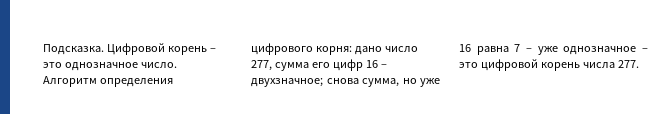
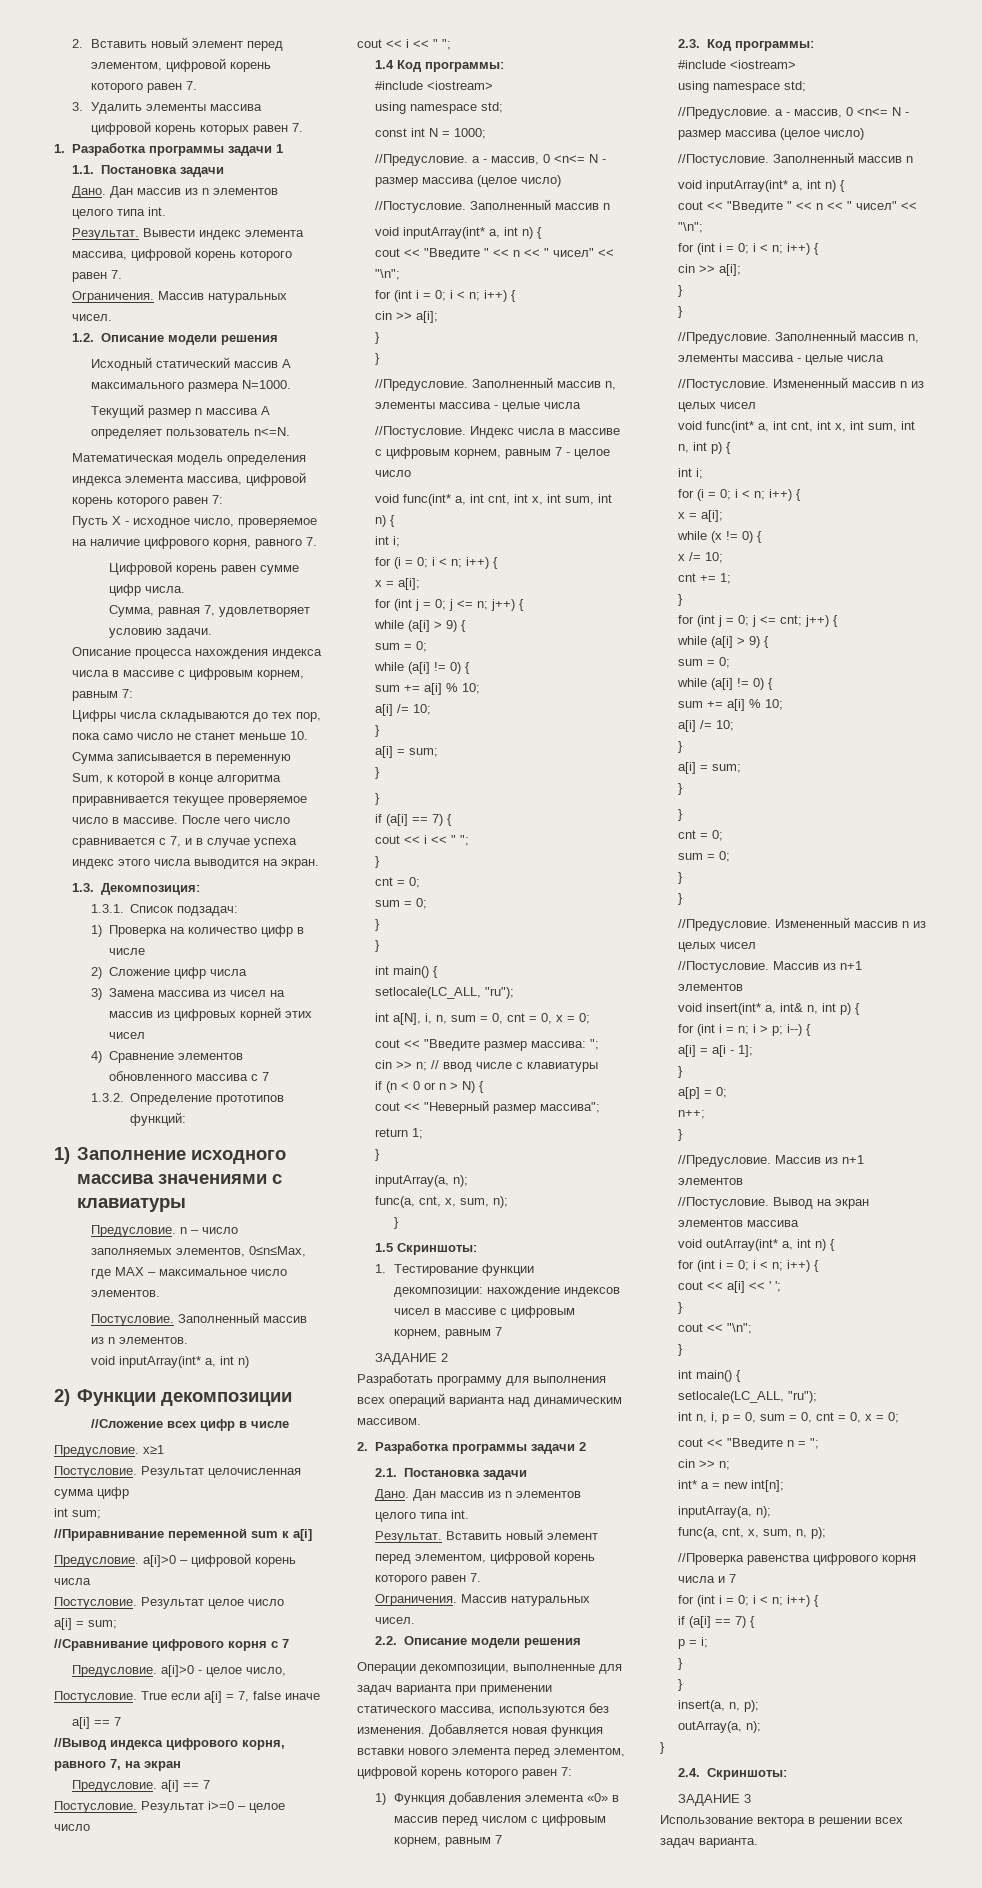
- Подсказка. Цифровой корень – это однозначное число. Алгоритм определения цифрового корня: дано число 277, сумма его цифр 16 – двухзначное; снова сумма, но уже 16 равна 7 – уже однозначное – это цифровой корень числа 277.
+ 2. Вставить новый элемент перед элементом, цифровой корень которого равен 7.
+ 3. Удалить элементы массива цифровой корень которых равен 7.
+ 1. Разработка программы задачи 1
+ 1.1. Постановка задачи
+ Дано. Дан массив из n элементов целого типа int.
+ Результат. Вывести индекс элемента массива, цифровой корень которого равен 7.
+ Ограничения. Массив натуральных чисел.
+ 1.2. Описание модели решения
+ Исходный статический массив A максимального размера N=1000.
+ Текущий размер n массива А определяет пользователь n<=N.
+ Математическая модель определения индекса элемента массива, цифровой корень которого равен 7:
+ Пусть Х - исходное число, проверяемое на наличие цифрового корня, равного 7.
+ Цифровой корень равен сумме цифр числа.
+ Сумма, равная 7, удовлетворяет условию задачи.
+ Описание процесса нахождения индекса числа в массиве с цифровым корнем, равным 7:
+ Цифры числа складываются до тех пор, пока само число не станет меньше 10. Сумма записывается в переменную Sum, к которой в конце алгоритма приравнивается текущее проверяемое число в массиве. После чего число сравнивается с 7, и в случае успеха индекс этого числа выводится на экран.
+ 1.3. Декомпозиция:
+ 1.3.1. Список подзадач:
+ 1) Проверка на количество цифр в числе
+ 2) Сложение цифр числа
+ 3) Замена массива из чисел на массив из цифровых корней этих чисел
+ 4) Сравнение элементов обновленного массива с 7
+ 1.3.2. Определение прототипов функций:
+ 1) Заполнение исходного массива значениями с клавиатуры
+ Предусловие. n – число заполняемых элементов, 0≤n≤Max, где MAX – максимальное число элементов.
+ Постусловие. Заполненный массив из n элементов.
+ void inputArray(int* a, int n)
+ 2) Функции декомпозиции
+ //Сложение всех цифр в числе
+ Предусловие. x≥1
+ Постусловие. Результат целочисленная сумма цифр
+ int sum;
+ //Приравнивание переменной sum к a[i]
+ Предусловие. a[i]>0 – цифровой корень числа
+ Постусловие. Результат целое число
+ a[i] = sum;
+ //Сравнивание цифрового корня с 7
+ Предусловие. a[i]>0 - целое число,
+ Постусловие. True если a[i] = 7, false иначе
+ a[i] == 7
+ //Вывод индекса цифрового корня, равного 7, на экран
+ Предусловие. a[i] == 7
+ Постусловие. Результат i>=0 – целое число
+ cout << i << " ";
+ 1.4 Код программы:
+ #include <iostream>
+ using namespace std;
+ const int N = 1000;
+ //Предусловие. a - массив, 0 <n<= N - размер массива (целое число)
+ //Постусловие. Заполненный массив n
+ void inputArray(int* a, int n) {
+ cout << "Введите " << n << " чисел" << "\n";
+ for (int i = 0; i < n; i++) {
+ cin >> a[i];
+ }
+ }
+ //Предусловие. Заполненный массив n, элементы массива - целые числа
+ //Постусловие. Индекс числа в массиве с цифровым корнем, равным 7 - целое число
+ void func(int* a, int cnt, int x, int sum, int n) {
+ int i;
+ for (i = 0; i < n; i++) {
+ x = a[i];
+ for (int j = 0; j <= n; j++) {
+ while (a[i] > 9) {
+ sum = 0;
+ while (a[i] != 0) {
+ sum += a[i] % 10;
+ a[i] /= 10;
+ }
+ a[i] = sum;
+ }
+ }
+ if (a[i] == 7) {
+ cout << i << " ";
+ }
+ cnt = 0;
+ sum = 0;
+ }
+ }
+ int main() {
+ setlocale(LC_ALL, "ru");
+ int a[N], i, n, sum = 0, cnt = 0, x = 0;
+ cout << "Введите размер массива: ";
+ cin >> n; // ввод числе с клавиатуры
+ if (n < 0 or n > N) {
+ cout << "Неверный размер массива";
+ return 1;
+ }
+ inputArray(a, n);
+ func(a, cnt, x, sum, n);
+ }
+ 1.5 Скриншоты:
+ 1. Тестирование функции декомпозиции: нахождение индексов чисел в массиве с цифровым корнем, равным 7
+ ЗАДАНИЕ 2
+ Разработать программу для выполнения всех операций варианта над динамическим массивом.
+ 2. Разработка программы задачи 2
+ 2.1. Постановка задачи
+ Дано. Дан массив из n элементов целого типа int.
+ Результат. Вставить новый элемент перед элементом, цифровой корень которого равен 7.
+ Ограничения. Массив натуральных чисел.
+ 2.2. Описание модели решения
+ Операции декомпозиции, выполненные для задач варианта при применении статического массива, используются без изменения. Добавляется новая функция вставки нового элемента перед элементом, цифровой корень которого равен 7:
+ 1) Функция добавления элемента «0» в массив перед числом с цифровым корнем, равным 7
+ 2.3. Код программы:
+ #include <iostream>
+ using namespace std;
+ //Предусловие. a - массив, 0 <n<= N - размер массива (целое число)
+ //Постусловие. Заполненный массив n
+ void inputArray(int* a, int n) {
+ cout << "Введите " << n << " чисел" << "\n";
+ for (int i = 0; i < n; i++) {
+ cin >> a[i];
+ }
+ }
+ //Предусловие. Заполненный массив n, элементы массива - целые числа
+ //Постусловие. Измененный массив n из целых чисел
+ void func(int* a, int cnt, int x, int sum, int n, int p) {
+ int i;
+ for (i = 0; i < n; i++) {
+ x = a[i];
+ while (x != 0) {
+ x /= 10;
+ cnt += 1;
+ }
+ for (int j = 0; j <= cnt; j++) {
+ while (a[i] > 9) {
+ sum = 0;
+ while (a[i] != 0) {
+ sum += a[i] % 10;
+ a[i] /= 10;
+ }
+ a[i] = sum;
+ }
+ }
+ cnt = 0;
+ sum = 0;
+ }
+ }
+ //Предусловие. Измененный массив n из целых чисел
+ //Постусловие. Массив из n+1 элементов
+ void insert(int* a, int& n, int p) {
+ for (int i = n; i > p; i--) {
+ a[i] = a[i - 1];
+ }
+ a[p] = 0;
+ n++;
+ }
+ //Предусловие. Массив из n+1 элементов
+ //Постусловие. Вывод на экран элементов массива
+ void outArray(int* a, int n) {
+ for (int i = 0; i < n; i++) {
+ cout << a[i] << ' ';
+ }
+ cout << "\n";
+ }
+ int main() {
+ setlocale(LC_ALL, "ru");
+ int n, i, p = 0, sum = 0, cnt = 0, x = 0;
+ cout << "Введите n = ";
+ cin >> n;
+ int* a = new int[n];
+ inputArray(a, n);
+ func(a, cnt, x, sum, n, p);
+ //Проверка равенства цифрового корня числа и 7
+ for (int i = 0; i < n; i++) {
+ if (a[i] == 7) {
+ p = i;
+ }
+ }
+ insert(a, n, p);
+ outArray(a, n);
+ }
+ 2.4. Скриншоты:
+ ЗАДАНИЕ 3
+ Использование вектора в решении всех задач варианта.

